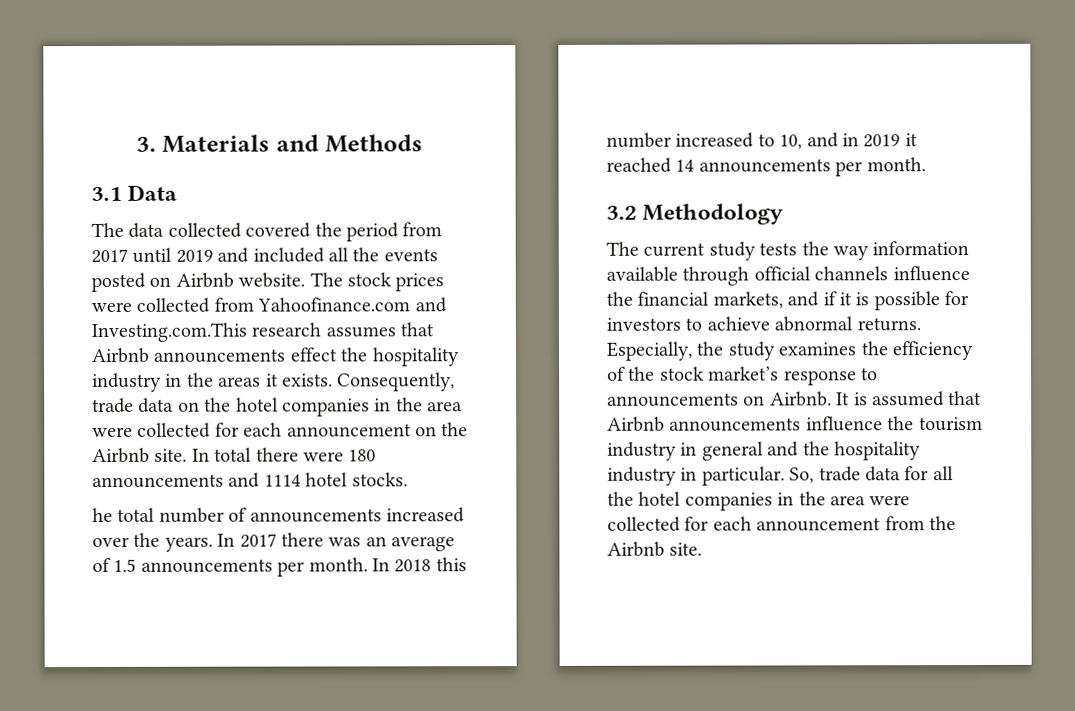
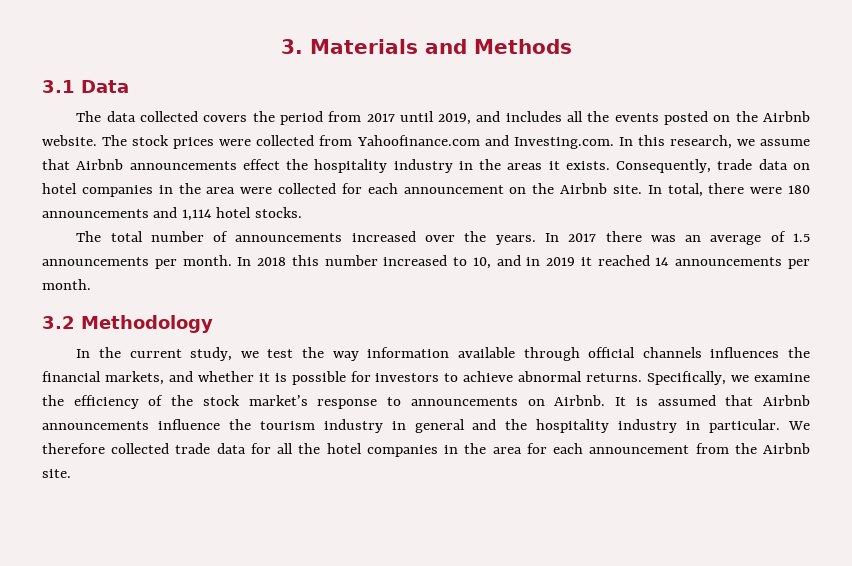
- The data collected covered the period from 2017 until 2019 and included all the events posted on Airbnb website.
+ The data collected covers the period from 2017 until 2019, and includes all the events posted on the Airbnb website.
- The stock prices were collected from Yahoofinance.com and Investing.com.This research assumes that Airbnb announcements effect the hospitality industry in the areas it exists.
+ The stock prices were collected from Yahoofinance.com and Investing.com. In this research, we assume that Airbnb announcements effect the hospitality industry in the areas it exists.
- Consequently, trade data on the hotel companies in the area were collected for each announcement on the Airbnb site.
+ Consequently, trade data on hotel companies in the area were collected for each announcement on the Airbnb site.
- In total there were 180 announcements and 1114 hotel stocks.
+ In total, there were 180 announcements and 1,114 hotel stocks.
- he total number of announcements increased over the years.
+ The total number of announcements increased over the years.
- The current study tests the way information available through official channels influence the financial markets, and if it is possible for investors to achieve abnormal returns.
+ In the current study, we test the way information available through official channels influences the financial markets, and whether it is possible for investors to achieve abnormal returns.
- Especially, the study examines the efficiency of the stock market’s response to announcements on Airbnb.
+ Specifically, we examine the efficiency of the stock market’s response to announcements on Airbnb.
- So, trade data for all the hotel companies in the area were collected for each announcement from the Airbnb site.
+ We therefore collected trade data for all the hotel companies in the area for each announcement from the Airbnb site.

